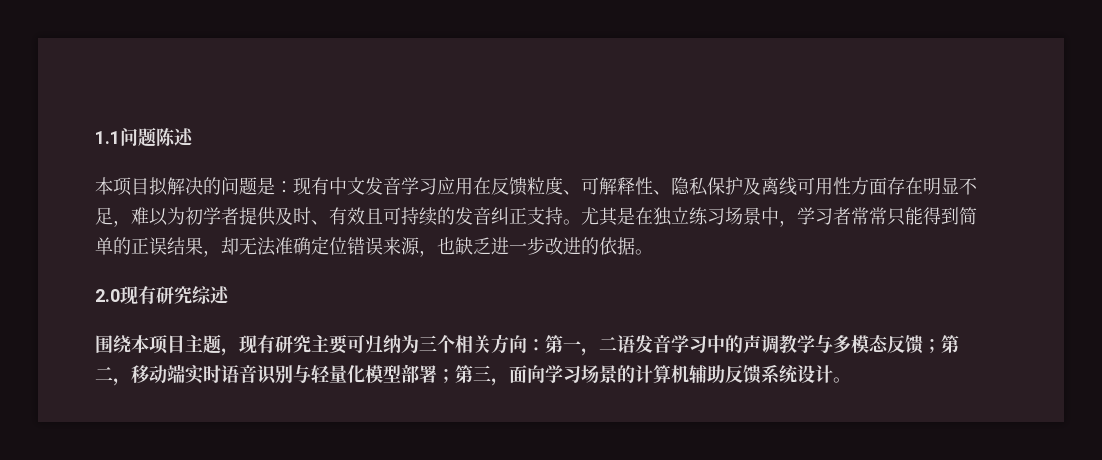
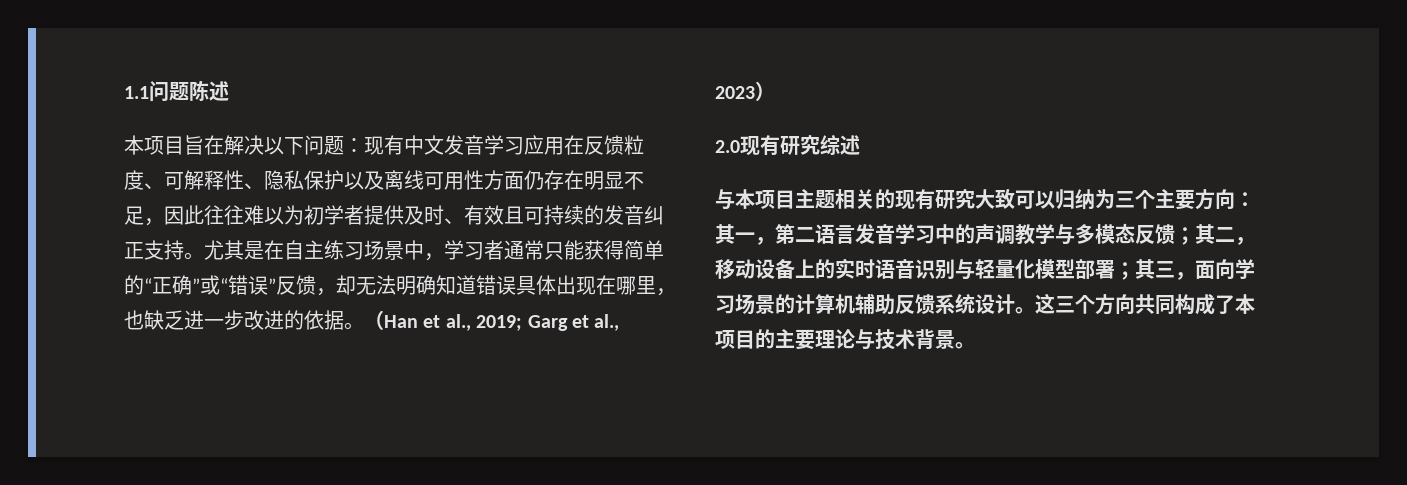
- 本项目拟解决的问题是：现有中文发音学习应用在反馈粒度、可解释性、隐私保护及离线可用性方面存在明显不足，难以为初学者提供及时、有效且可持续的发音纠正支持。
+ 本项目旨在解决以下问题：现有中文发音学习应用在反馈粒度、可解释性、隐私保护以及离线可用性方面仍存在明显不足，因此往往难以为初学者提供及时、有效且可持续的发音纠正支持。
- 尤其是在独立练习场景中，学习者常常只能得到简单的正误结果，却无法准确定位错误来源，也缺乏进一步改进的依据。
+ 尤其是在自主练习场景中，学习者通常只能获得简单的“正确”或“错误”反馈，却无法明确知道错误具体出现在哪里，也缺乏进一步改进的依据。（Han et al., 2019; Garg et al., 2023）
- 围绕本项目主题，现有研究主要可归纳为三个相关方向：第一，二语发音学习中的声调教学与多模态反馈；第二，移动端实时语音识别与轻量化模型部署；第三，面向学习场景的计算机辅助反馈系统设计。
+ 与本项目主题相关的现有研究大致可以归纳为三个主要方向：其一，第二语言发音学习中的声调教学与多模态反馈；其二，移动设备上的实时语音识别与轻量化模型部署；其三，面向学习场景的计算机辅助反馈系统设计。
+ 这三个方向共同构成了本项目的主要理论与技术背景。

